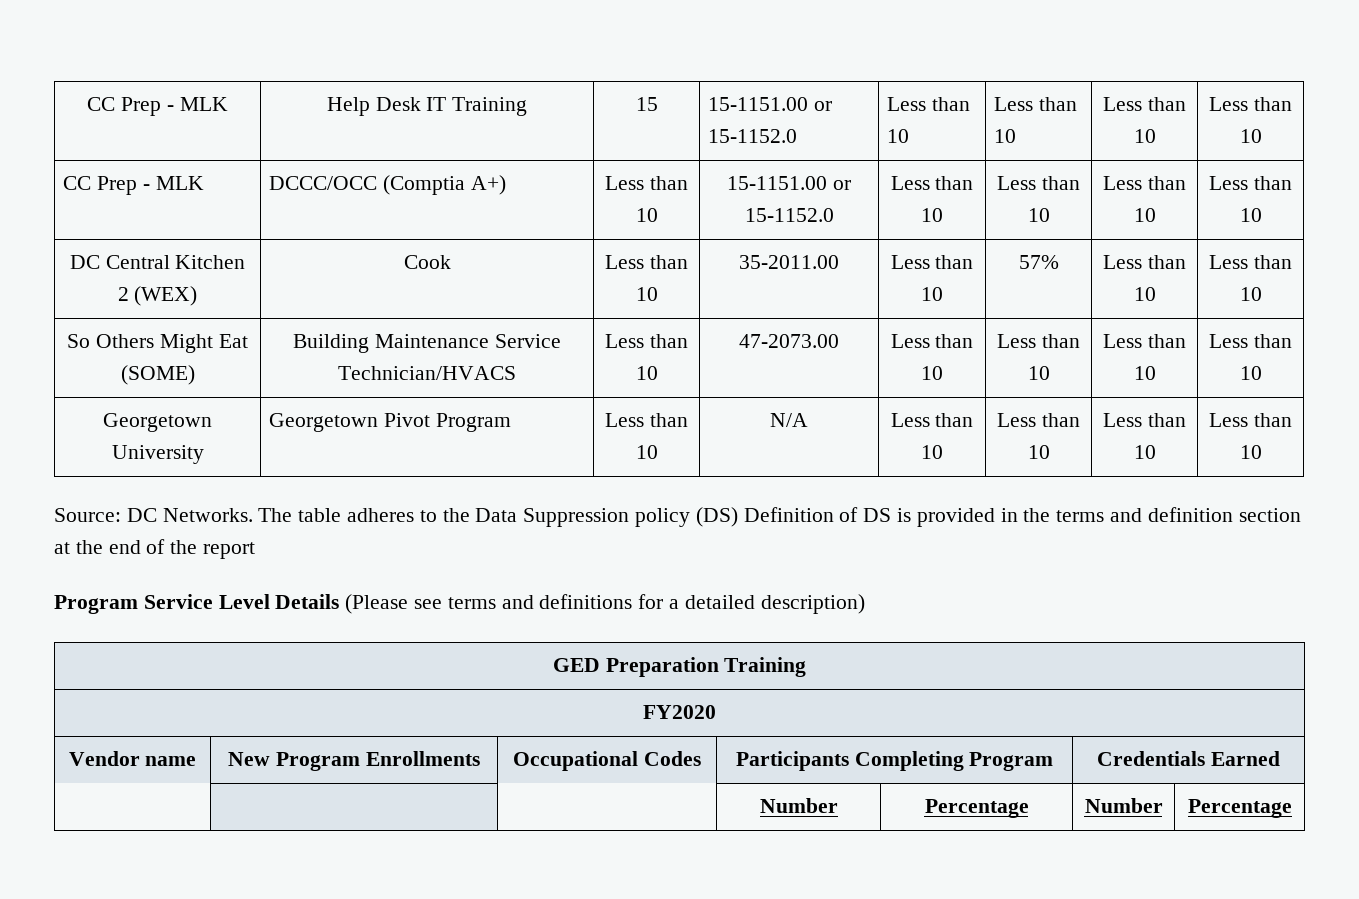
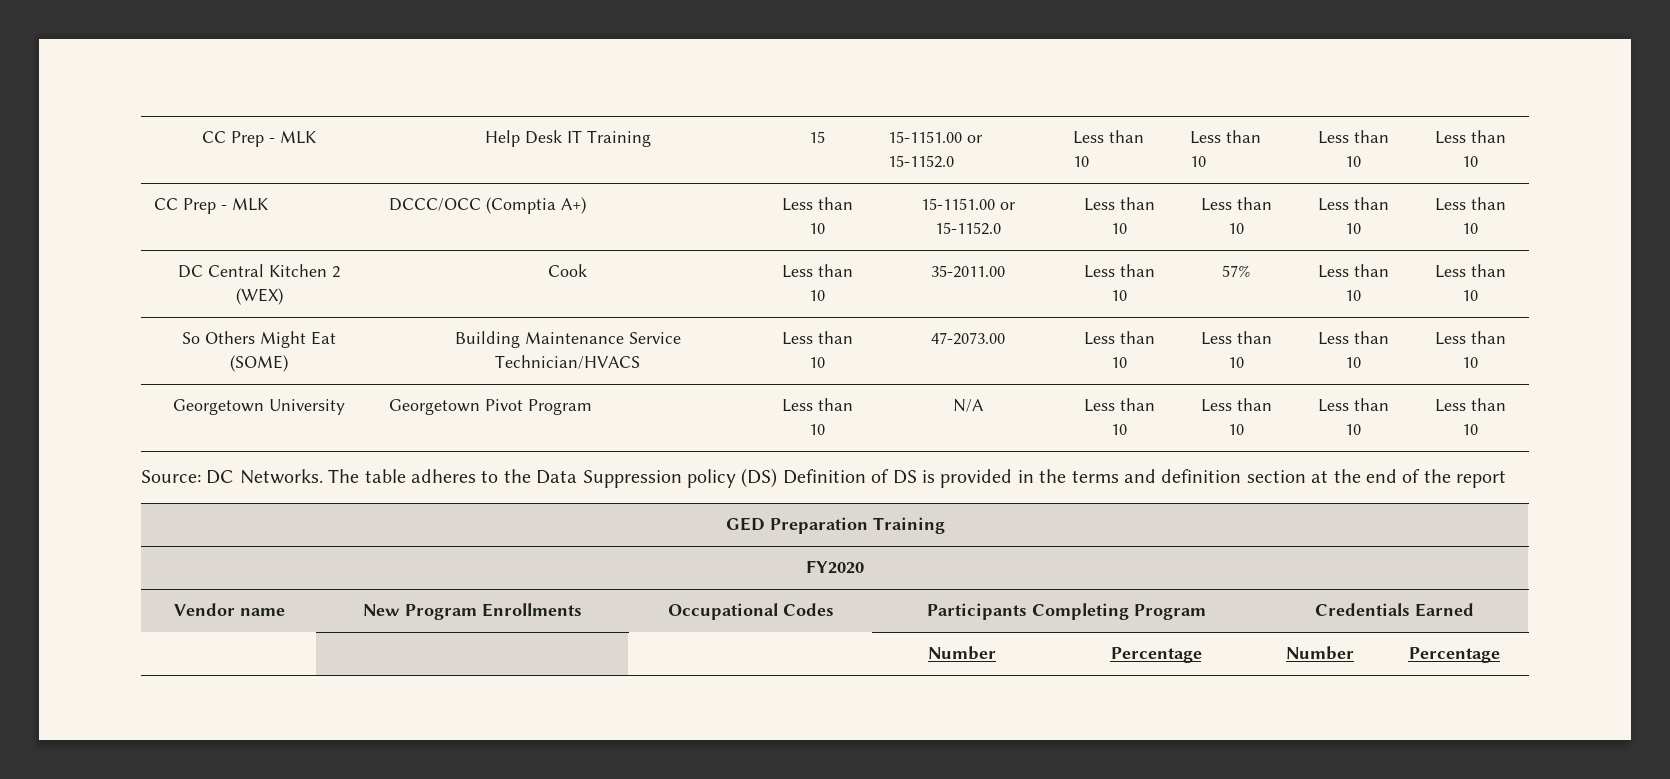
- Program Service Level Details (Please see terms and definitions for a detailed description)

